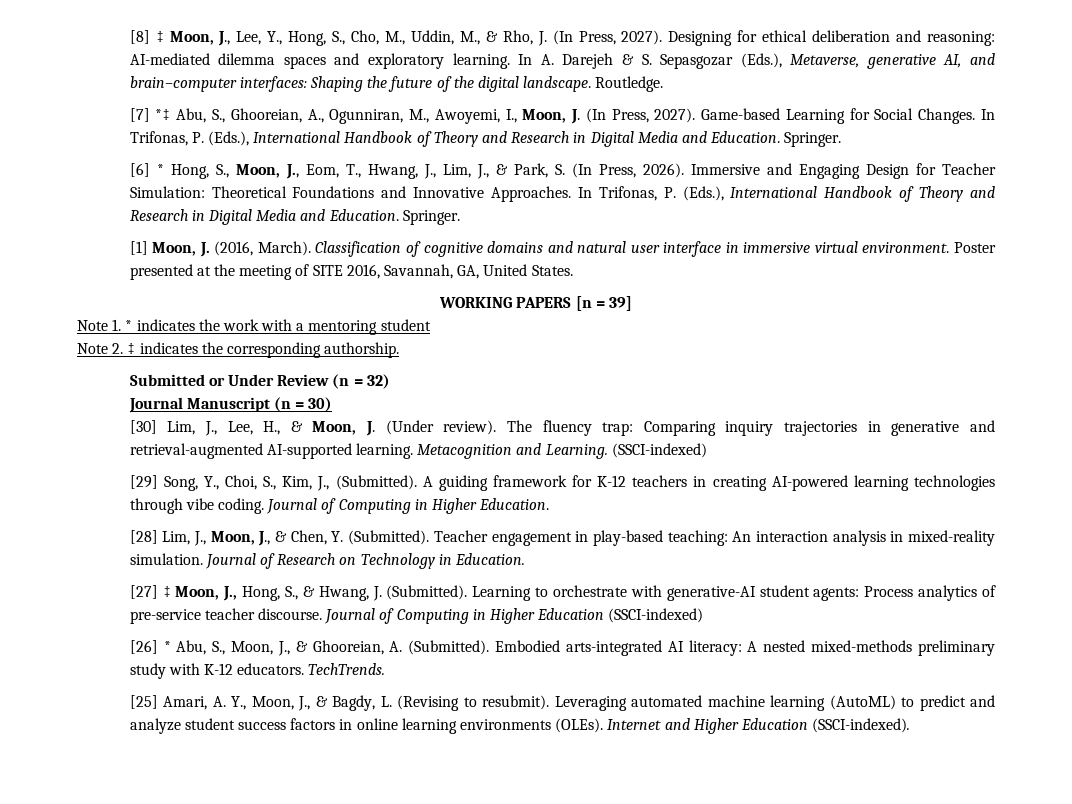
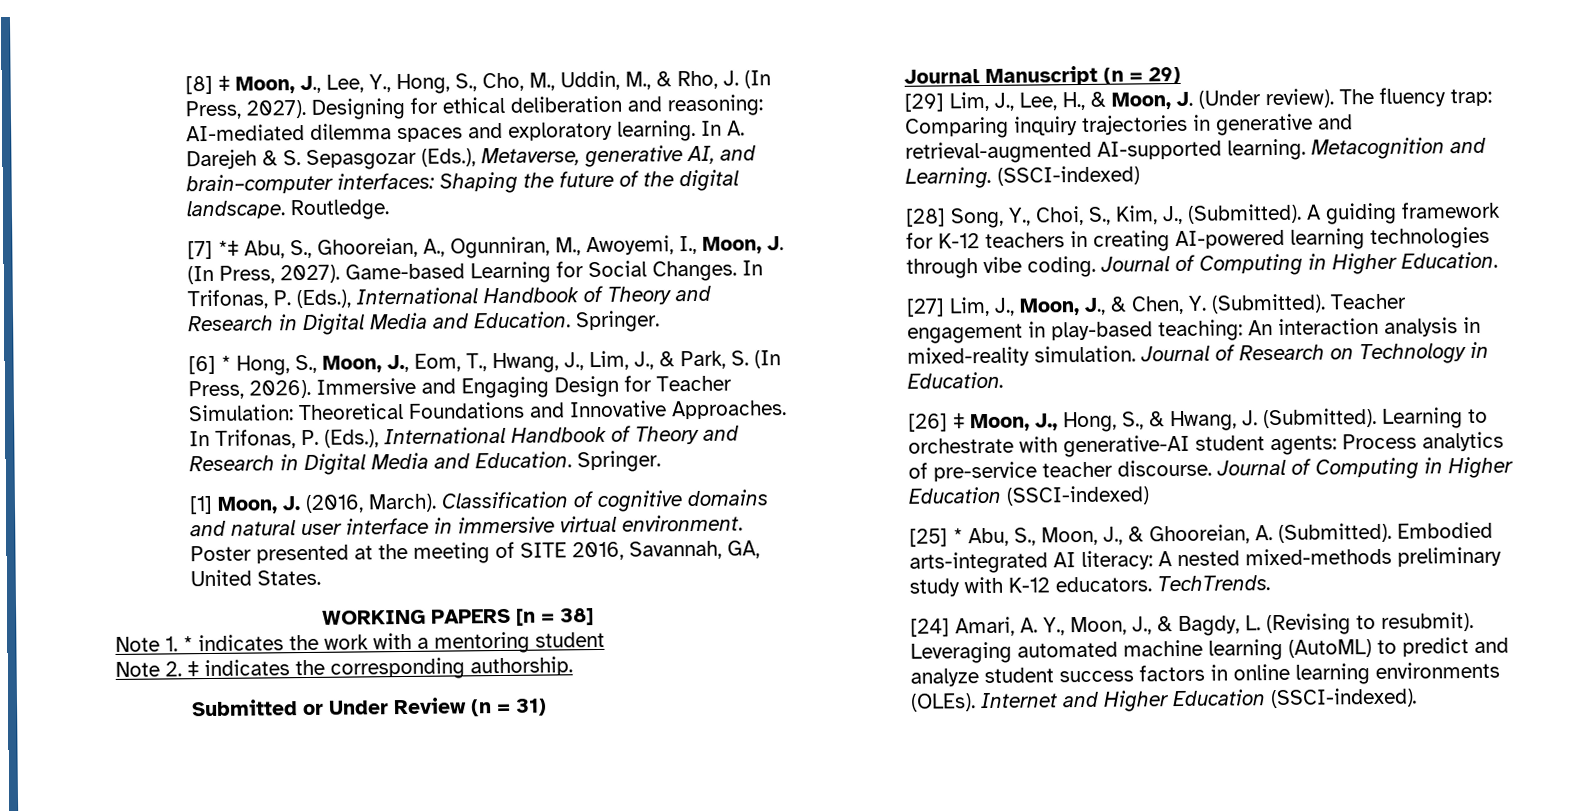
- WORKING PAPERS [n = 39]
+ WORKING PAPERS [n = 38]
- Submitted or Under Review (n = 32)
+ Submitted or Under Review (n = 31)
- Journal Manuscript (n = 30)
- [30] Lim, J., Lee, H., & Moon, J. (Under review).
+ Journal Manuscript (n = 29)
+ [29] Lim, J., Lee, H., & Moon, J. (Under review).
- [29] Song, Y., Choi, S., Kim, J., (Submitted).
+ [28] Song, Y., Choi, S., Kim, J., (Submitted).
- [28] Lim, J., Moon, J., & Chen, Y. (Submitted).
+ [27] Lim, J., Moon, J., & Chen, Y. (Submitted).
- [27] ‡ Moon, J., Hong, S., & Hwang, J. (Submitted).
+ [26] ‡ Moon, J., Hong, S., & Hwang, J. (Submitted).
- [26] * Abu, S., Moon, J., & Ghooreian, A. (Submitted).
+ [25] * Abu, S., Moon, J., & Ghooreian, A. (Submitted).
- [25] Amari, A. Y., Moon, J., & Bagdy, L. (Revising to resubmit).
+ [24] Amari, A. Y., Moon, J., & Bagdy, L. (Revising to resubmit).

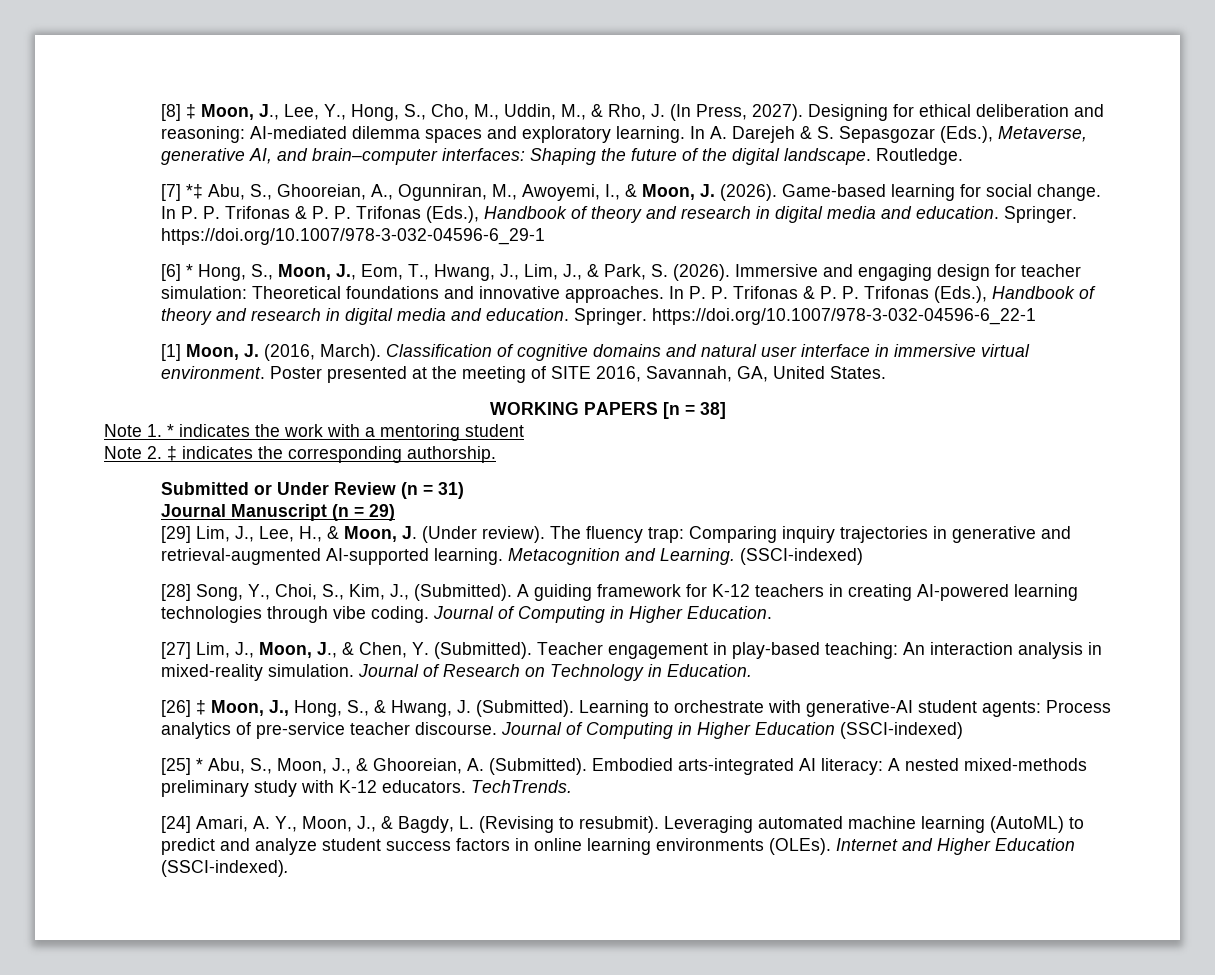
- [7] *‡ Abu, S., Ghooreian, A., Ogunniran, M., Awoyemi, I., Moon, J. (In Press, 2027). Game-based Learning for Social Changes. In Trifonas, P. (Eds.), International Handbook of Theory and Research in Digital Media and Education. Springer.
+ [7] *‡ Abu, S., Ghooreian, A., Ogunniran, M., Awoyemi, I., & Moon, J. (2026). Game-based learning for social change. In P. P. Trifonas & P. P. Trifonas (Eds.), Handbook of theory and research in digital media and education. Springer. https://doi.org/10.1007/978-3-032-04596-6_29-1
- [6] * Hong, S., Moon, J., Eom, T., Hwang, J., Lim, J., & Park, S. (In Press, 2026). Immersive and Engaging Design for Teacher Simulation: Theoretical Foundations and Innovative Approaches. In Trifonas, P. (Eds.), International Handbook of Theory and Research in Digital Media and Education. Springer.
+ [6] * Hong, S., Moon, J., Eom, T., Hwang, J., Lim, J., & Park, S. (2026). Immersive and engaging design for teacher simulation: Theoretical foundations and innovative approaches. In P. P. Trifonas & P. P. Trifonas (Eds.), Handbook of theory and research in digital media and education. Springer. https://doi.org/10.1007/978-3-032-04596-6_22-1

